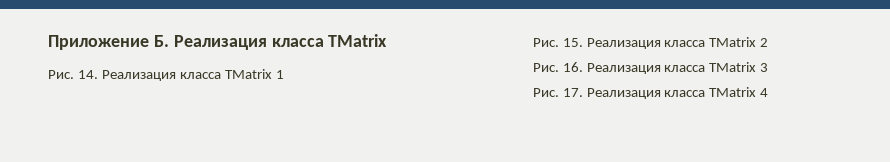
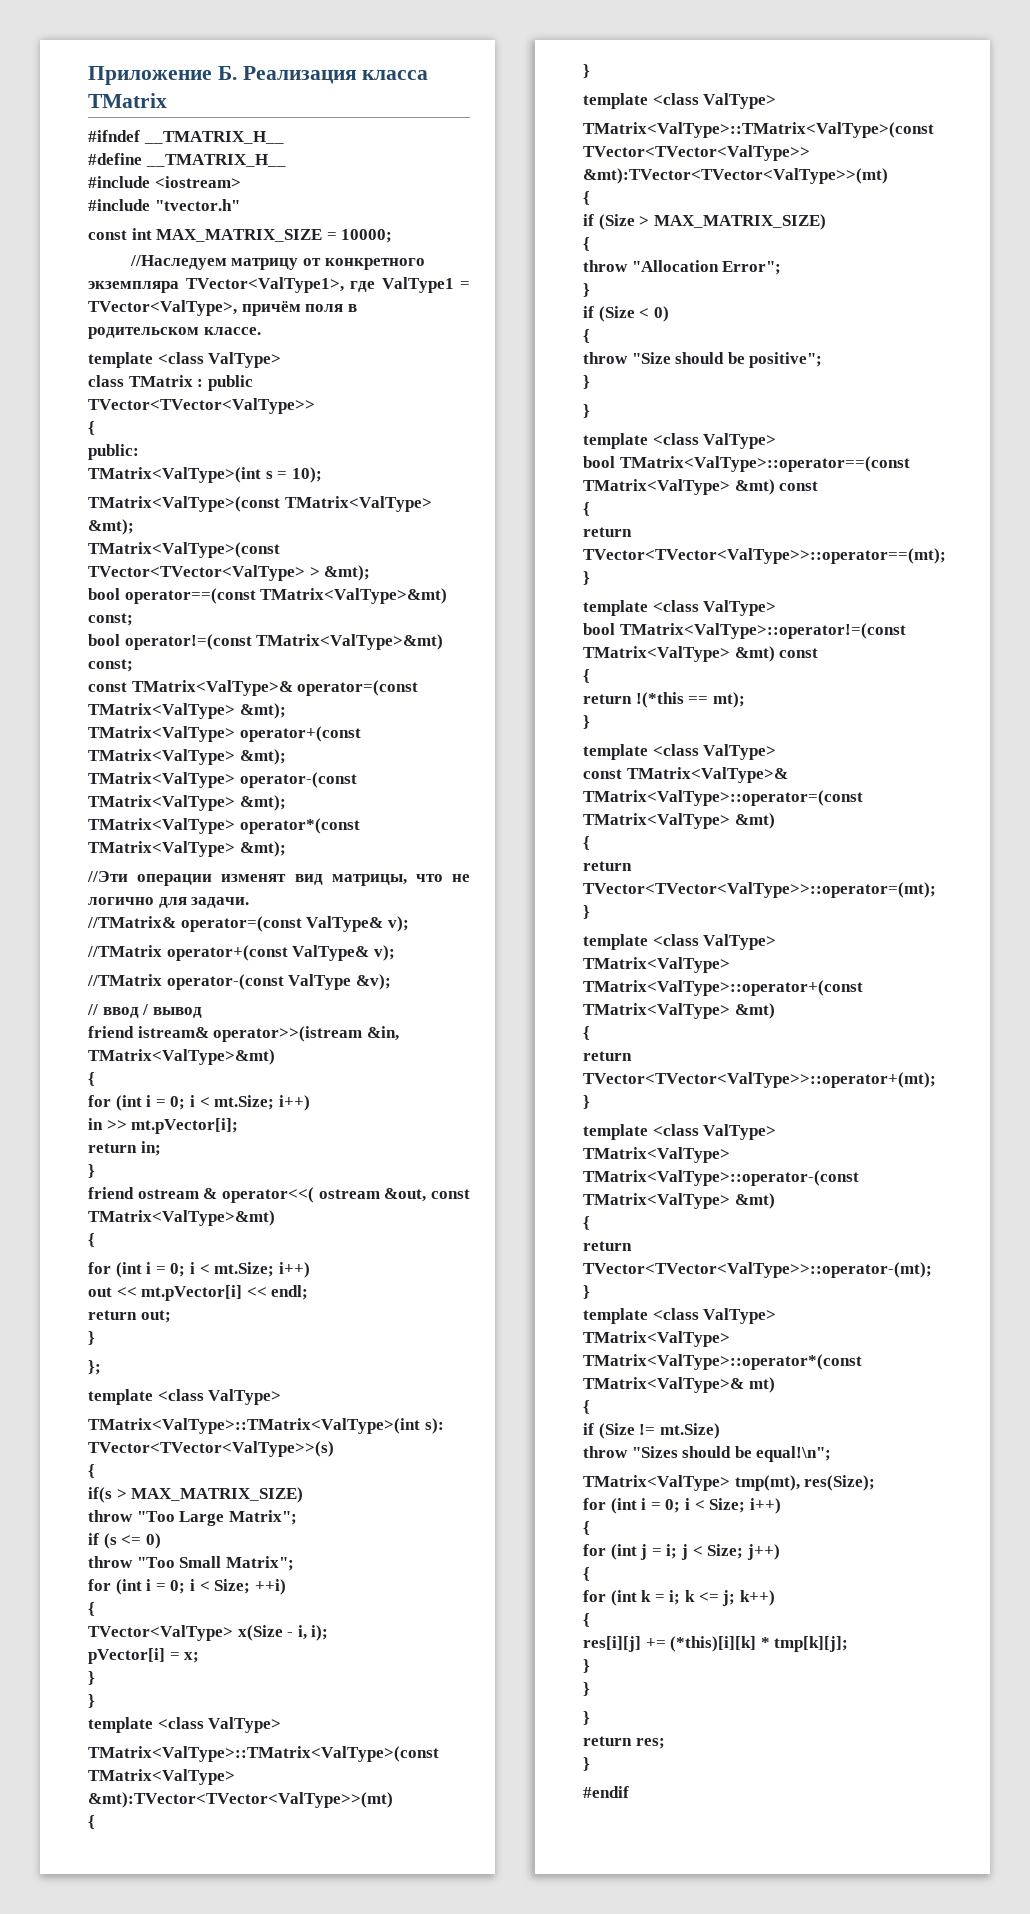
- Рис. 14. Реализация класса TMatrix 1
- Рис. 15. Реализация класса TMatrix 2
- Рис. 16. Реализация класса TMatrix 3
- Рис. 17. Реализация класса TMatrix 4
+ #ifndef __TMATRIX_H__
+ #define __TMATRIX_H__
+ #include <iostream>
+ #include "tvector.h"
+ const int MAX_MATRIX_SIZE = 10000;
+ //Наследуем матрицу от конкретного экземпляра TVector<ValType1>, где ValType1 = TVector<ValType>, причём поля в родительском классе.
+ template <class ValType>
+ class TMatrix : public TVector<TVector<ValType>>
+ {
+ public:
+ TMatrix<ValType>(int s = 10);
+ TMatrix<ValType>(const TMatrix<ValType> &mt);
+ TMatrix<ValType>(const TVector<TVector<ValType> > &mt);
+ bool operator==(const TMatrix<ValType>&mt) const;
+ bool operator!=(const TMatrix<ValType>&mt) const;
+ const TMatrix<ValType>& operator=(const TMatrix<ValType> &mt);
+ TMatrix<ValType> operator+(const TMatrix<ValType> &mt);
+ TMatrix<ValType> operator-(const TMatrix<ValType> &mt);
+ TMatrix<ValType> operator*(const TMatrix<ValType> &mt);
+ //Эти операции изменят вид матрицы, что не логично для задачи.
+ //TMatrix& operator=(const ValType& v);
+ //TMatrix operator+(const ValType& v);
+ //TMatrix operator-(const ValType &v);
+ // ввод / вывод
+ friend istream& operator>>(istream &in, TMatrix<ValType>&mt)
+ {
+ for (int i = 0; i < mt.Size; i++)
+ in >> mt.pVector[i];
+ return in;
+ }
+ friend ostream & operator<<( ostream &out, const TMatrix<ValType>&mt)
+ {
+ for (int i = 0; i < mt.Size; i++)
+ out << mt.pVector[i] << endl;
+ return out;
+ }
+ };
+ template <class ValType>
+ TMatrix<ValType>::TMatrix<ValType>(int s): TVector<TVector<ValType>>(s)
+ {
+ if(s > MAX_MATRIX_SIZE)
+ throw "Too Large Matrix";
+ if (s <= 0)
+ throw "Too Small Matrix";
+ for (int i = 0; i < Size; ++i)
+ {
+ TVector<ValType> x(Size - i, i);
+ pVector[i] = x;
+ }
+ }
+ template <class ValType>
+ TMatrix<ValType>::TMatrix<ValType>(const TMatrix<ValType> &mt):TVector<TVector<ValType>>(mt)
+ {
+ }
+ template <class ValType>
+ TMatrix<ValType>::TMatrix<ValType>(const TVector<TVector<ValType>> &mt):TVector<TVector<ValType>>(mt)
+ {
+ if (Size > MAX_MATRIX_SIZE)
+ {
+ throw "Allocation Error";
+ }
+ if (Size < 0)
+ {
+ throw "Size should be positive";
+ }
+ }
+ template <class ValType>
+ bool TMatrix<ValType>::operator==(const TMatrix<ValType> &mt) const
+ {
+ return TVector<TVector<ValType>>::operator==(mt);
+ }
+ template <class ValType>
+ bool TMatrix<ValType>::operator!=(const TMatrix<ValType> &mt) const
+ {
+ return !(*this == mt);
+ }
+ template <class ValType>
+ const TMatrix<ValType>& TMatrix<ValType>::operator=(const TMatrix<ValType> &mt)
+ {
+ return TVector<TVector<ValType>>::operator=(mt);
+ }
+ template <class ValType>
+ TMatrix<ValType> TMatrix<ValType>::operator+(const TMatrix<ValType> &mt)
+ {
+ return TVector<TVector<ValType>>::operator+(mt);
+ }
+ template <class ValType>
+ TMatrix<ValType> TMatrix<ValType>::operator-(const TMatrix<ValType> &mt)
+ {
+ return TVector<TVector<ValType>>::operator-(mt);
+ }
+ template <class ValType>
+ TMatrix<ValType> TMatrix<ValType>::operator*(const TMatrix<ValType>& mt)
+ {
+ if (Size != mt.Size)
+ throw "Sizes should be equal!\n";
+ TMatrix<ValType> tmp(mt), res(Size);
+ for (int i = 0; i < Size; i++)
+ {
+ for (int j = i; j < Size; j++)
+ {
+ for (int k = i; k <= j; k++)
+ {
+ res[i][j] += (*this)[i][k] * tmp[k][j];
+ }
+ }
+ }
+ return res;
+ }
+ #endif

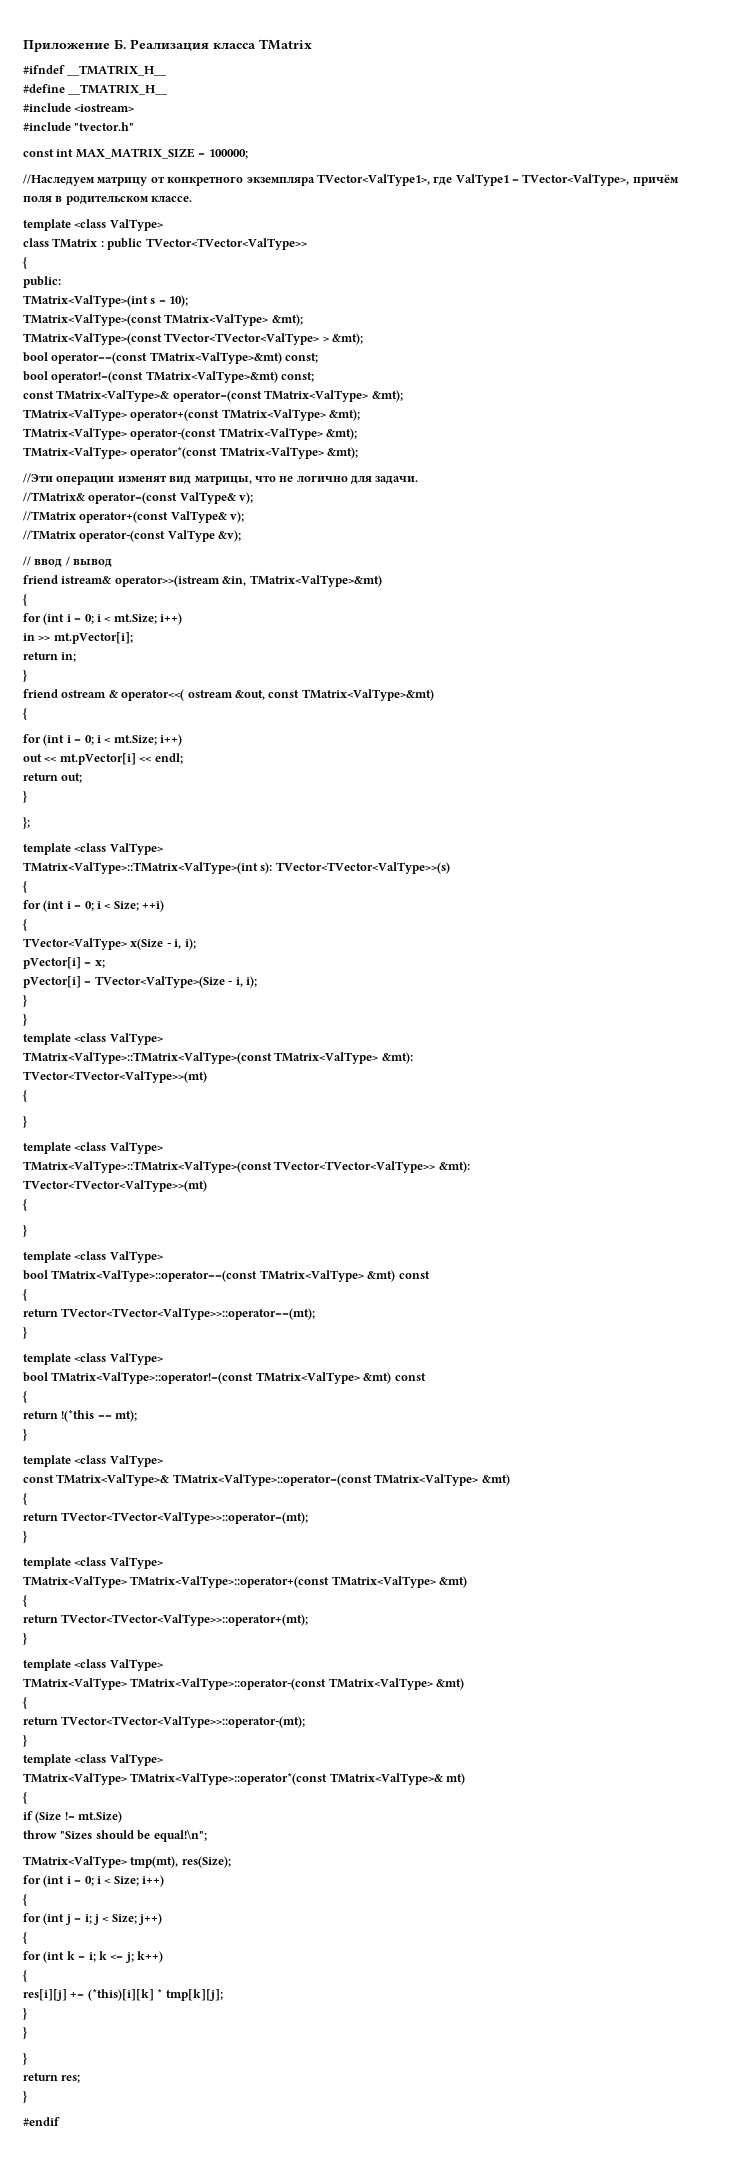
- const int MAX_MATRIX_SIZE = 10000;
+ const int MAX_MATRIX_SIZE = 100000;
- if(s > MAX_MATRIX_SIZE)
- throw "Too Large Matrix";
- if (s <= 0)
- throw "Too Small Matrix";
+ pVector[i] = TVector<ValType>(Size - i, i);
- TMatrix<ValType>::TMatrix<ValType>(const TMatrix<ValType> &mt):TVector<TVector<ValType>>(mt)
+ TMatrix<ValType>::TMatrix<ValType>(const TMatrix<ValType> &mt):
+ TVector<TVector<ValType>>(mt)
- TMatrix<ValType>::TMatrix<ValType>(const TVector<TVector<ValType>> &mt):TVector<TVector<ValType>>(mt)
+ TMatrix<ValType>::TMatrix<ValType>(const TVector<TVector<ValType>> &mt):
+ TVector<TVector<ValType>>(mt)
  {
- if (Size > MAX_MATRIX_SIZE)
- {
- throw "Allocation Error";
- }
- if (Size < 0)
- {
- throw "Size should be positive";
- }

